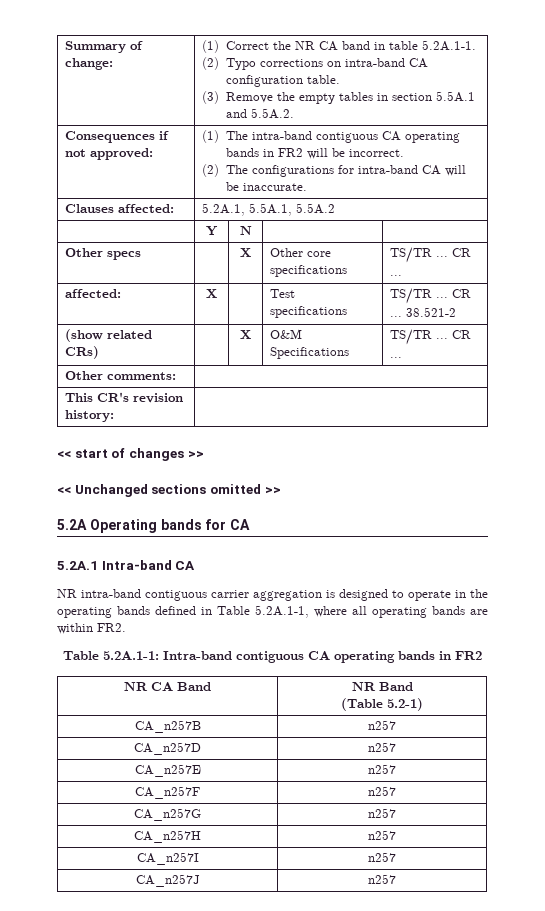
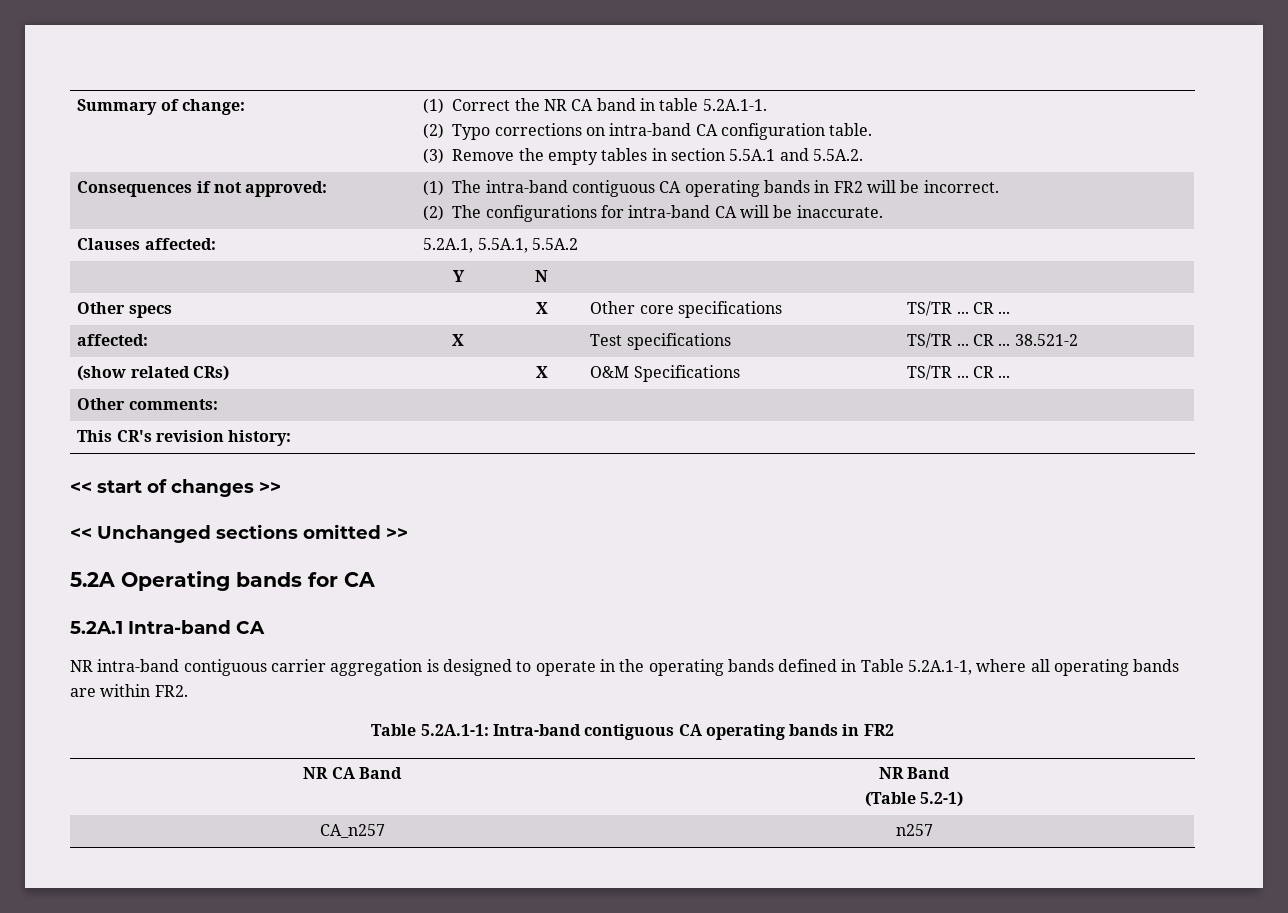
- CA_n257B | n257
- CA_n257D | n257
- CA_n257E | n257
- CA_n257F | n257
- CA_n257G | n257
- CA_n257H | n257
- CA_n257I | n257
- CA_n257J | n257
+ CA_n257 | n257

